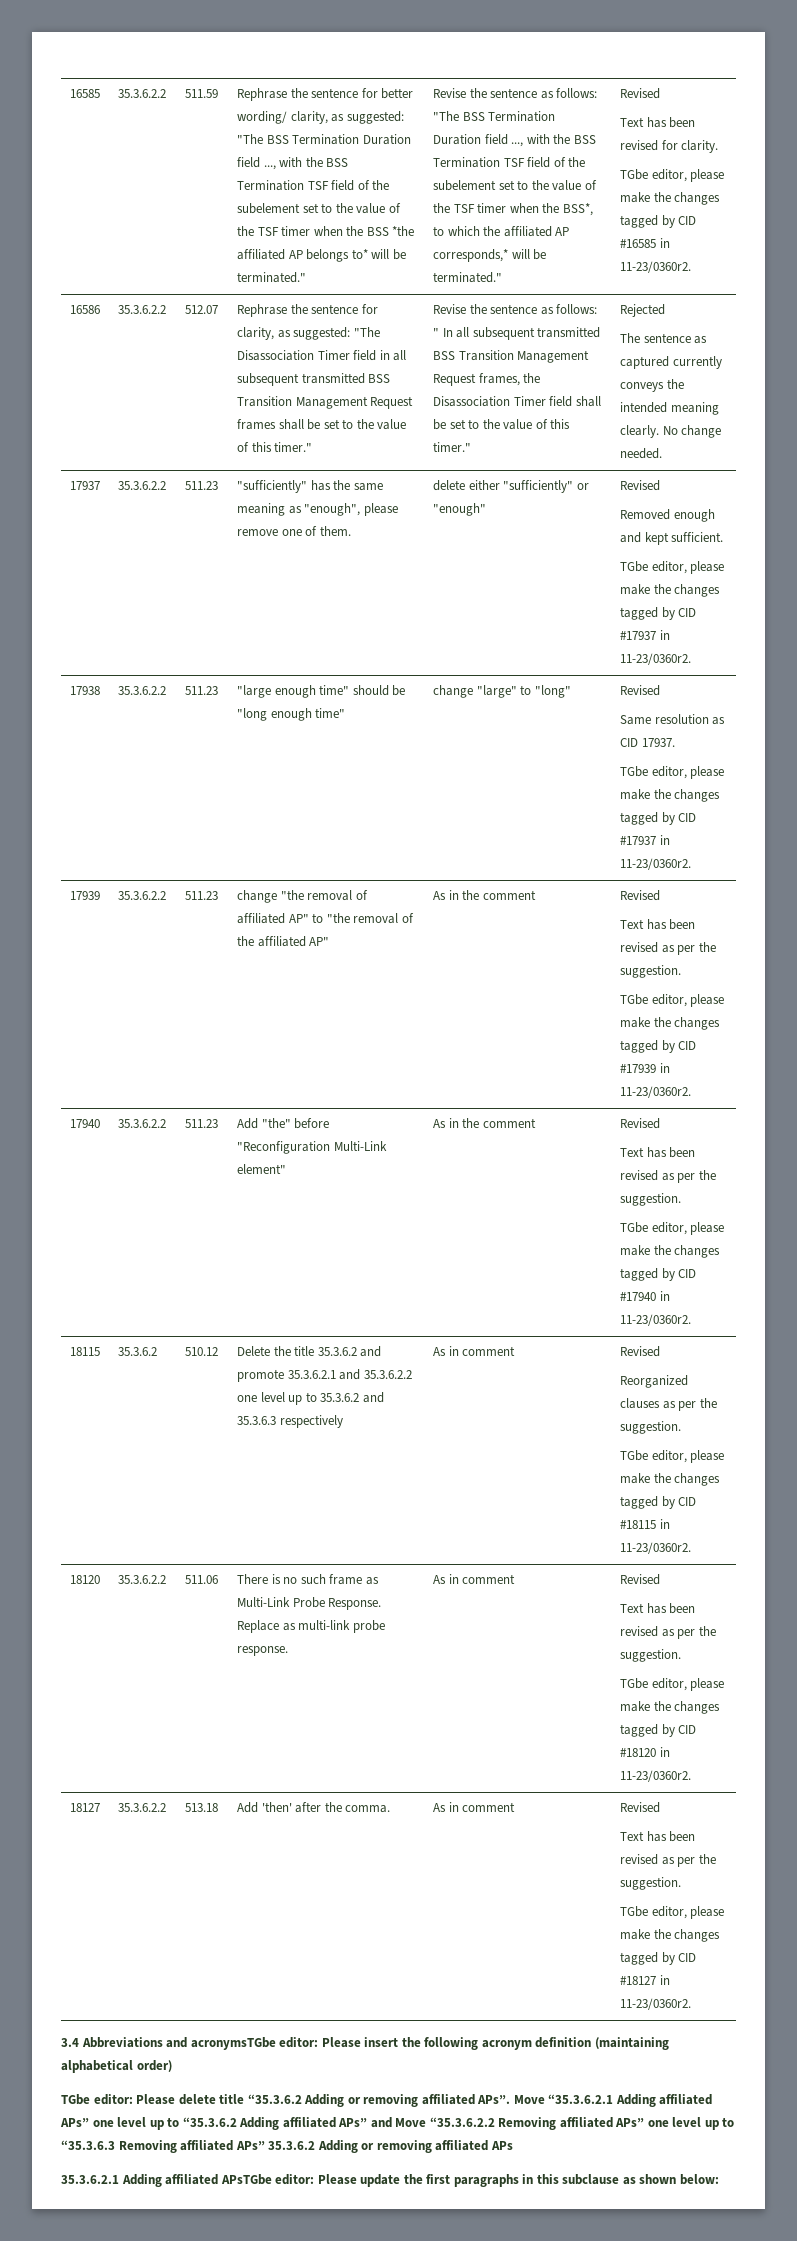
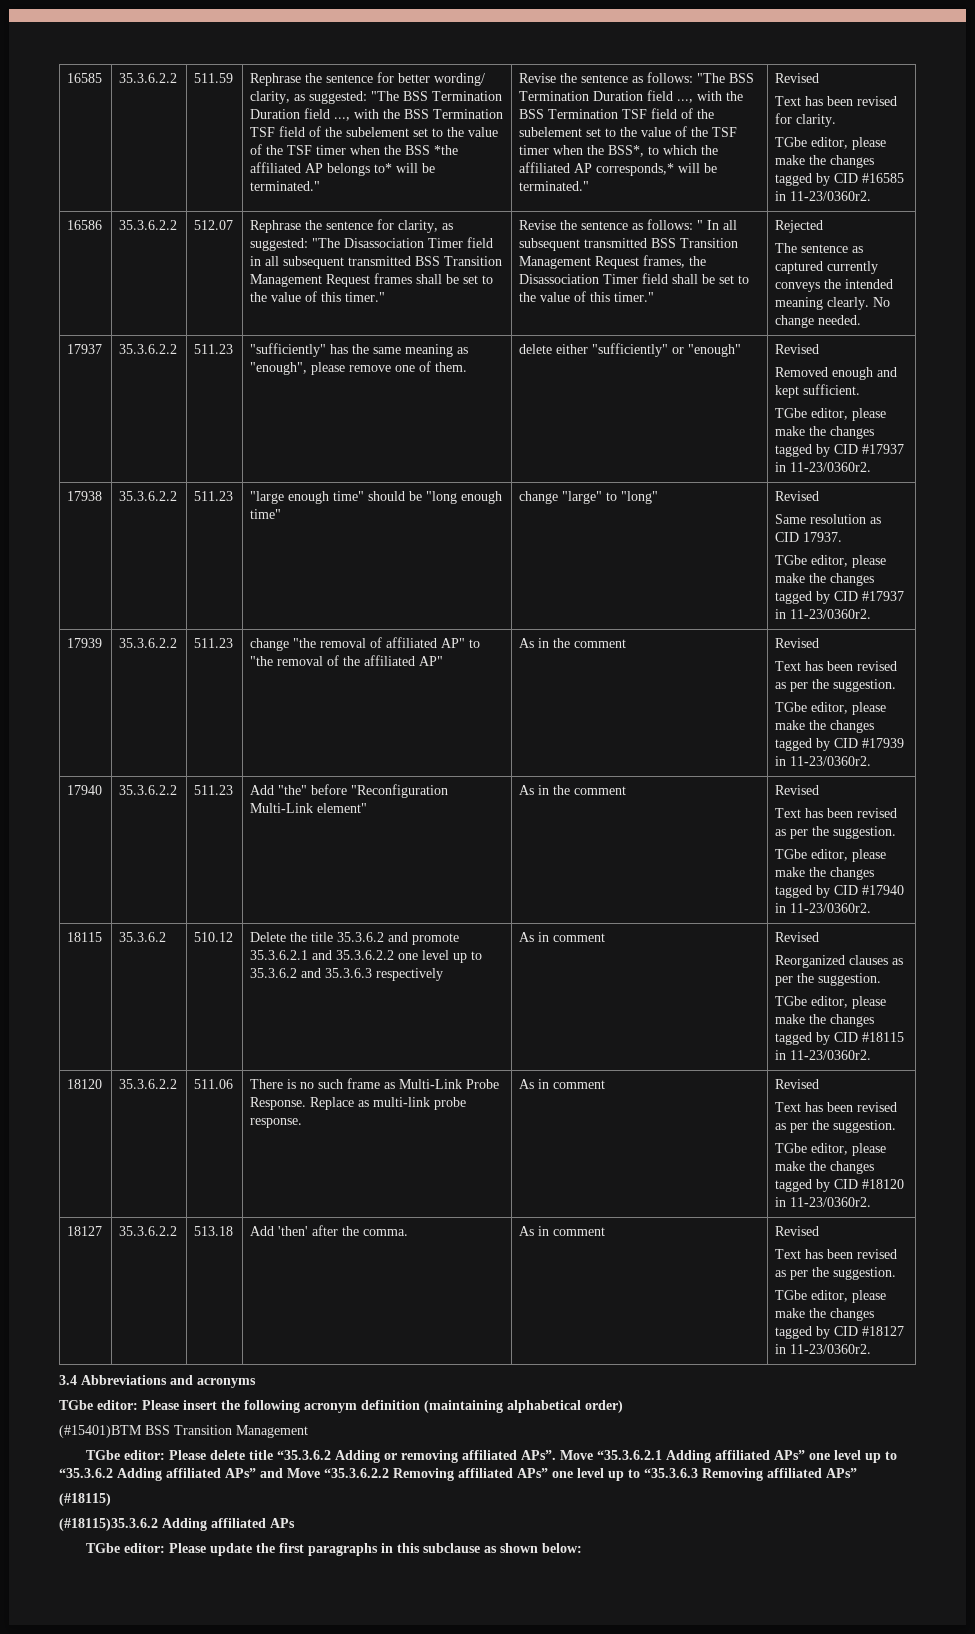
- 3.4 Abbreviations and acronymsTGbe editor: Please insert the following acronym definition (maintaining alphabetical order)
+ 3.4 Abbreviations and acronyms
+ TGbe editor: Please insert the following acronym definition (maintaining alphabetical order)
+ (#15401)BTM BSS Transition Management
- Move “35.3.6.2.1 Adding affiliated APs” one level up to “35.3.6.2 Adding affiliated APs” and Move “35.3.6.2.2 Removing affiliated APs” one level up to “35.3.6.3 Removing affiliated APs” 35.3.6.2 Adding or removing affiliated APs
- 35.3.6.2.1 Adding affiliated APsTGbe editor: Please update the first paragraphs in this subclause as shown below:
+ Move “35.3.6.2.1 Adding affiliated APs” one level up to “35.3.6.2 Adding affiliated APs” and Move “35.3.6.2.2 Removing affiliated APs” one level up to “35.3.6.3 Removing affiliated APs”
+ (#18115)
+ (#18115)35.3.6.2 Adding affiliated APs
+ TGbe editor: Please update the first paragraphs in this subclause as shown below:

